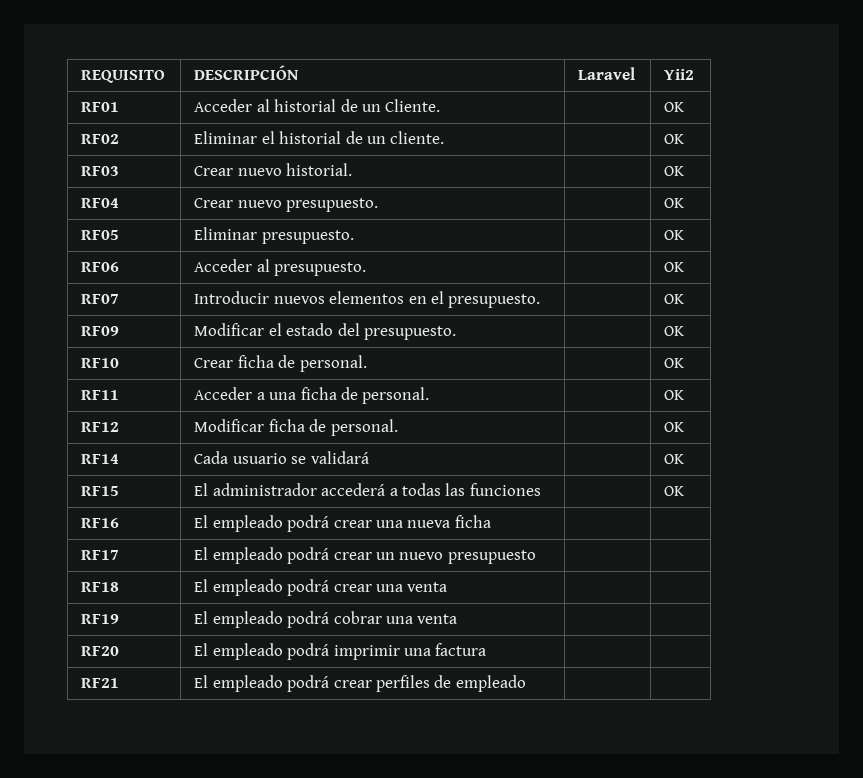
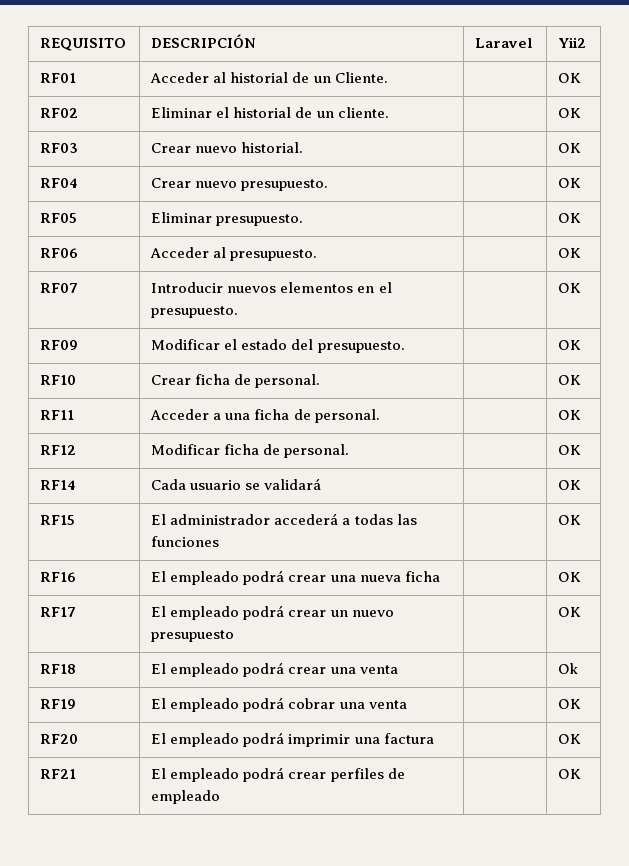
- RF16 | El empleado podrá crear una nueva ficha | |
+ RF16 | El empleado podrá crear una nueva ficha | | OK
- RF17 | El empleado podrá crear un nuevo presupuesto | |
+ RF17 | El empleado podrá crear un nuevo presupuesto | | OK
- RF18 | El empleado podrá crear una venta | |
+ RF18 | El empleado podrá crear una venta | | Ok
- RF19 | El empleado podrá cobrar una venta | |
+ RF19 | El empleado podrá cobrar una venta | | OK
- RF20 | El empleado podrá imprimir una factura | |
+ RF20 | El empleado podrá imprimir una factura | | OK
- RF21 | El empleado podrá crear perfiles de empleado | |
+ RF21 | El empleado podrá crear perfiles de empleado | | OK

